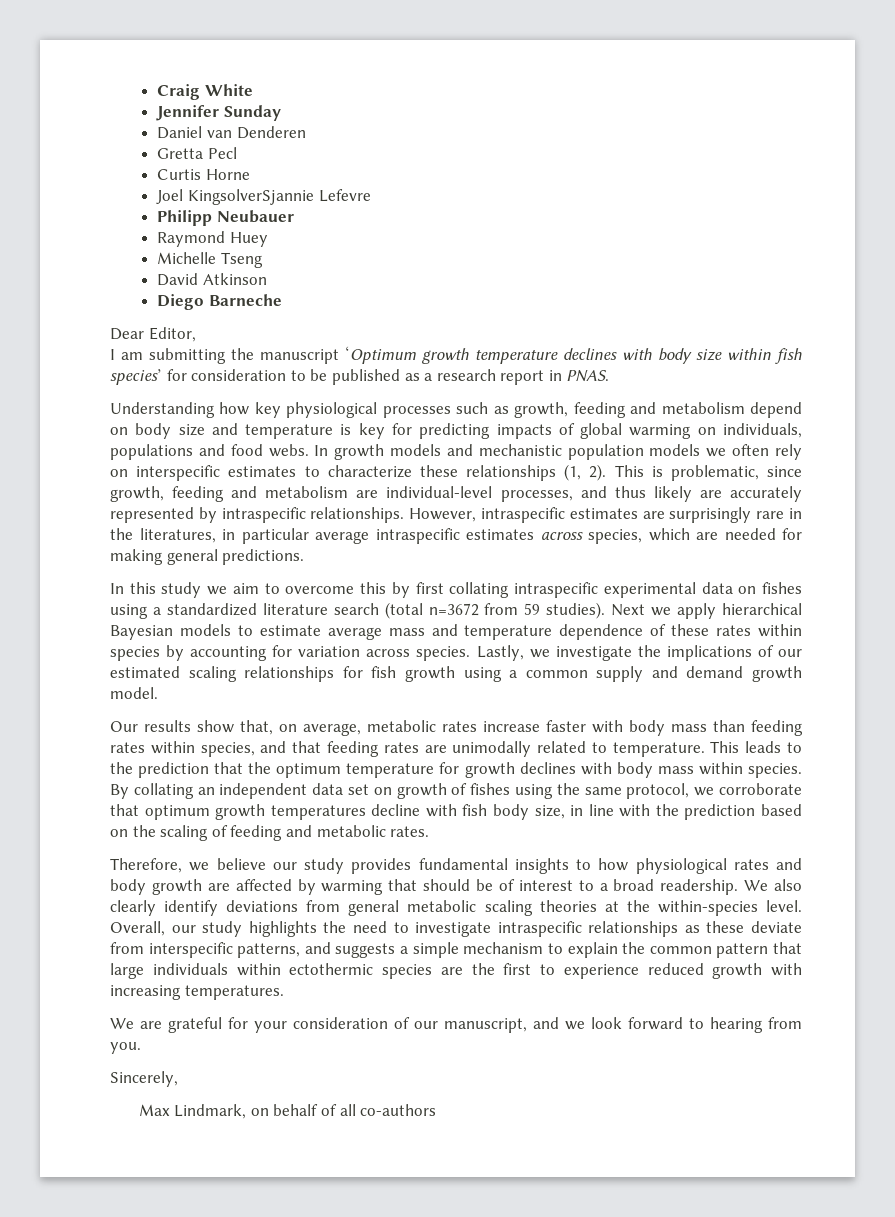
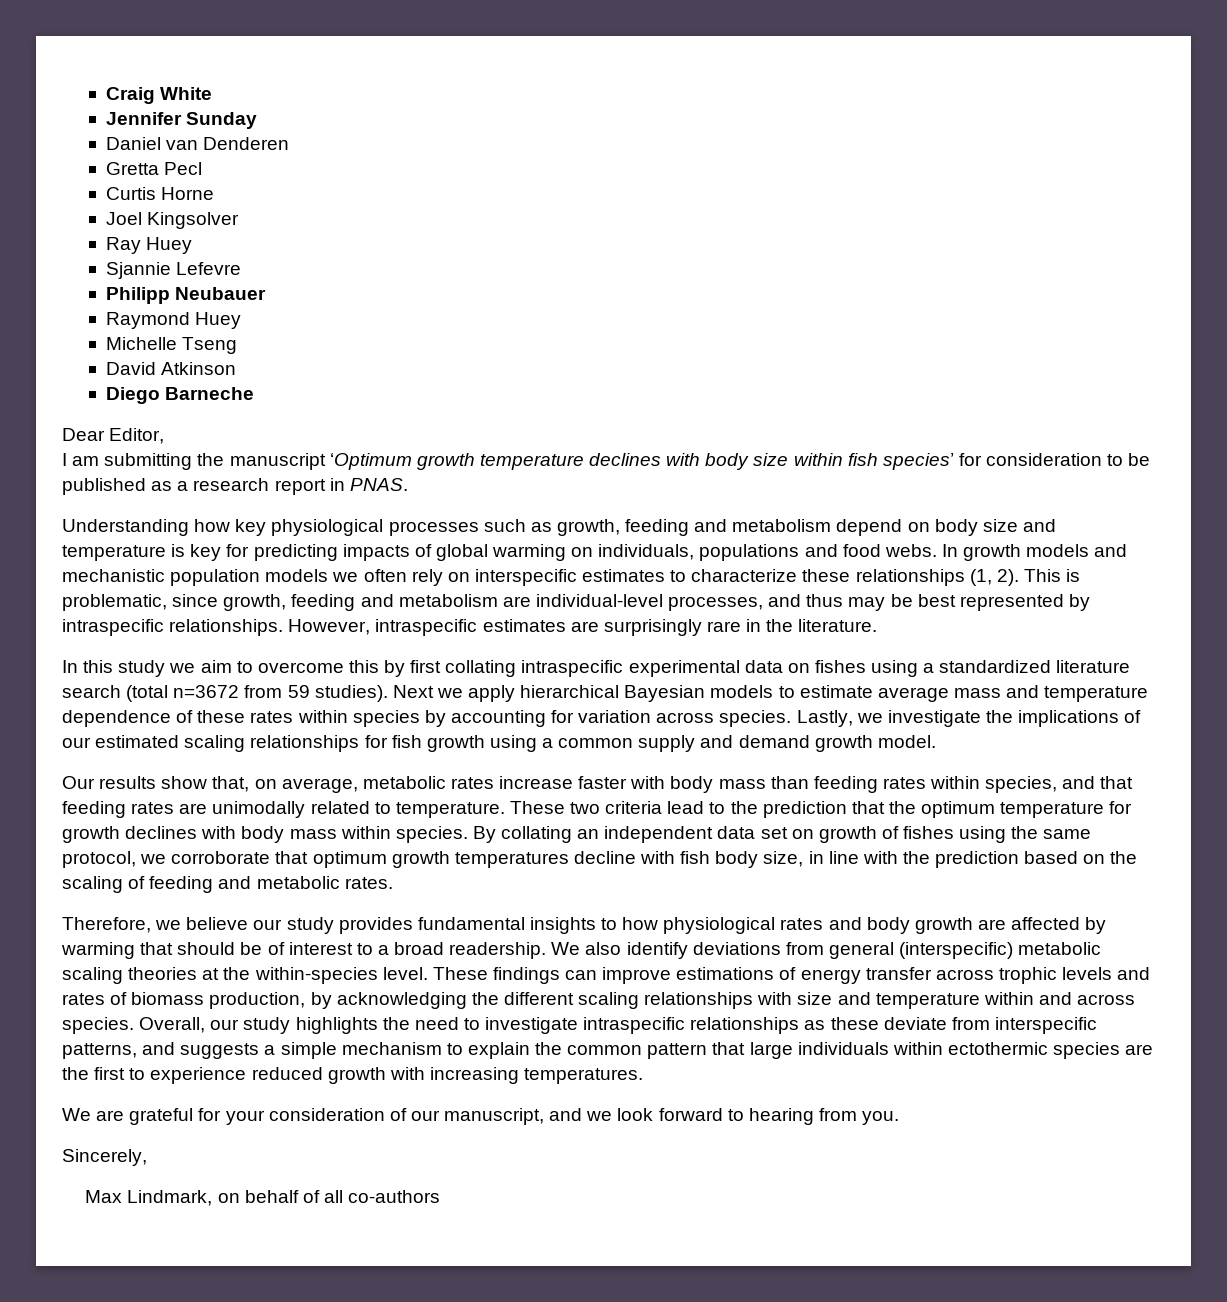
- Joel KingsolverSjannie Lefevre
+ Joel Kingsolver
+ Ray Huey
+ Sjannie Lefevre
- This is problematic, since growth, feeding and metabolism are individual-level processes, and thus likely are accurately represented by intraspecific relationships.
+ This is problematic, since growth, feeding and metabolism are individual-level processes, and thus may be best represented by intraspecific relationships.
- However, intraspecific estimates are surprisingly rare in the literatures, in particular average intraspecific estimates across species, which are needed for making general predictions.
+ However, intraspecific estimates are surprisingly rare in the literature.
- This leads to the prediction that the optimum temperature for growth declines with body mass within species.
+ These two criteria lead to the prediction that the optimum temperature for growth declines with body mass within species.
- We also clearly identify deviations from general metabolic scaling theories at the within-species level.
+ We also identify deviations from general (interspecific) metabolic scaling theories at the within-species level.
+ These findings can improve estimations of energy transfer across trophic levels and rates of biomass production, by acknowledging the different scaling relationships with size and temperature within and across species.

